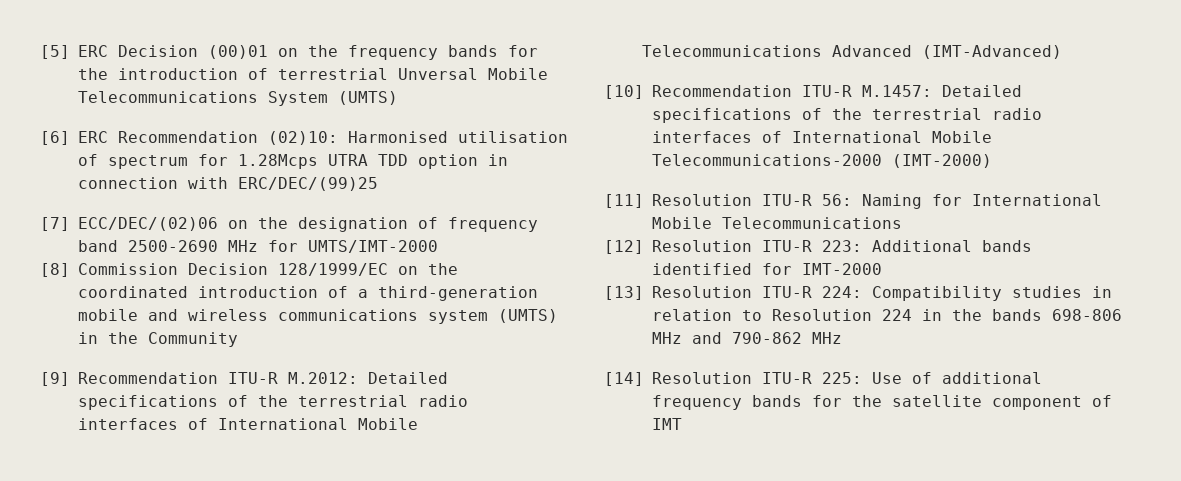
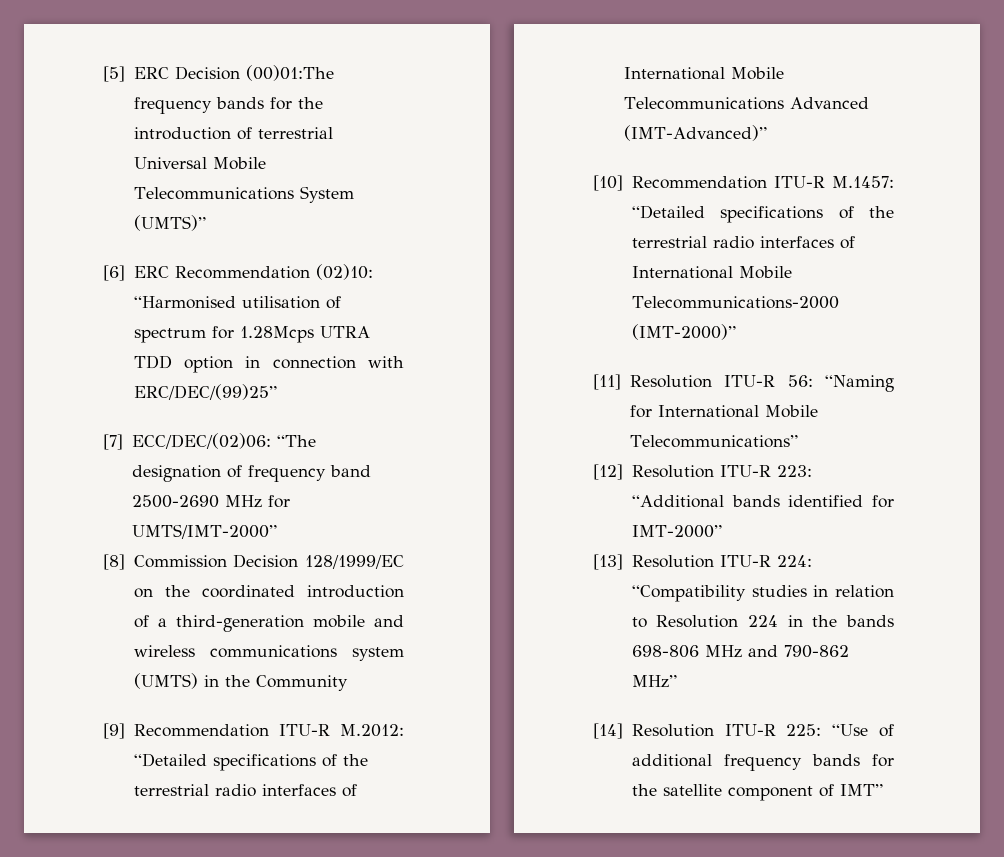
- [5] ERC Decision (00)01 on the frequency bands for the introduction of terrestrial Unversal Mobile Telecommunications System (UMTS)
+ [5] ERC Decision (00)01:The frequency bands for the introduction of terrestrial Universal Mobile Telecommunications System (UMTS)”
- [6] ERC Recommendation (02)10: Harmonised utilisation of spectrum for 1.28Mcps UTRA TDD option in connection with ERC/DEC/(99)25
+ [6] ERC Recommendation (02)10: “Harmonised utilisation of spectrum for 1.28Mcps UTRA TDD option in connection with ERC/DEC/(99)25”
- [7] ECC/DEC/(02)06 on the designation of frequency band 2500-2690 MHz for UMTS/IMT-2000
+ [7] ECC/DEC/(02)06: “The designation of frequency band 2500-2690 MHz for UMTS/IMT-2000”
- [9] Recommendation ITU-R M.2012: Detailed specifications of the terrestrial radio interfaces of International Mobile Telecommunications Advanced (IMT-Advanced)
+ [9] Recommendation ITU-R M.2012: “Detailed specifications of the terrestrial radio interfaces of International Mobile Telecommunications Advanced (IMT-Advanced)”
- [10] Recommendation ITU-R M.1457: Detailed specifications of the terrestrial radio interfaces of International Mobile Telecommunications-2000 (IMT-2000)
+ [10] Recommendation ITU-R M.1457: “Detailed specifications of the terrestrial radio interfaces of International Mobile Telecommunications-2000 (IMT-2000)”
- [11] Resolution ITU-R 56: Naming for International Mobile Telecommunications
+ [11] Resolution ITU-R 56: “Naming for International Mobile Telecommunications”
- [12] Resolution ITU-R 223: Additional bands identified for IMT-2000
+ [12] Resolution ITU-R 223: “Additional bands identified for IMT-2000”
- [13] Resolution ITU-R 224: Compatibility studies in relation to Resolution 224 in the bands 698-806 MHz and 790-862 MHz
+ [13] Resolution ITU-R 224: “Compatibility studies in relation to Resolution 224 in the bands 698-806 MHz and 790-862 MHz”
- [14] Resolution ITU-R 225: Use of additional frequency bands for the satellite component of IMT
+ [14] Resolution ITU-R 225: “Use of additional frequency bands for the satellite component of IMT”

